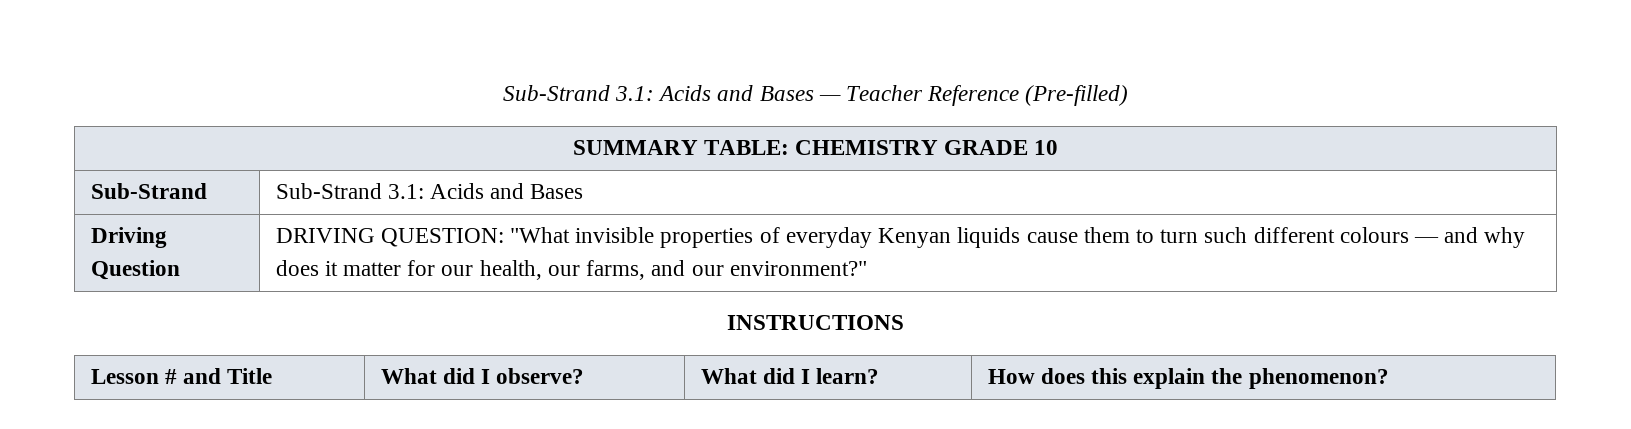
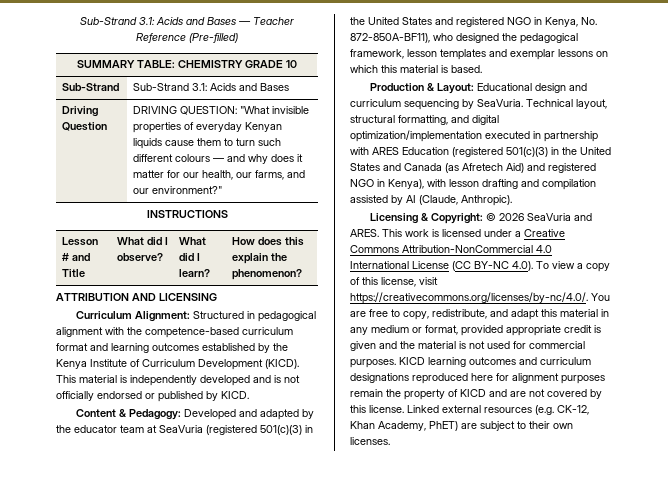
+ ATTRIBUTION AND LICENSING
+ Curriculum Alignment: Structured in pedagogical alignment with the competence-based curriculum format and learning outcomes established by the Kenya Institute of Curriculum Development (KICD). This material is independently developed and is not officially endorsed or published by KICD.
+ Content & Pedagogy: Developed and adapted by the educator team at SeaVuria (registered 501(c)(3) in the United States and registered NGO in Kenya, No. 872-850A-BF11), who designed the pedagogical framework, lesson templates and exemplar lessons on which this material is based.
+ Production & Layout: Educational design and curriculum sequencing by SeaVuria. Technical layout, structural formatting, and digital optimization/implementation executed in partnership with ARES Education (registered 501(c)(3) in the United States and Canada (as Afretech Aid) and registered NGO in Kenya), with lesson drafting and compilation assisted by AI (Claude, Anthropic).
+ Licensing & Copyright: © 2026 SeaVuria and ARES. This work is licensed under a Creative Commons Attribution-NonCommercial 4.0 International License (CC BY-NC 4.0). To view a copy of this license, visit https://creativecommons.org/licenses/by-nc/4.0/. You are free to copy, redistribute, and adapt this material in any medium or format, provided appropriate credit is given and the material is not used for commercial purposes. KICD learning outcomes and curriculum designations reproduced here for alignment purposes remain the property of KICD and are not covered by this license. Linked external resources (e.g. CK-12, Khan Academy, PhET) are subject to their own licenses.

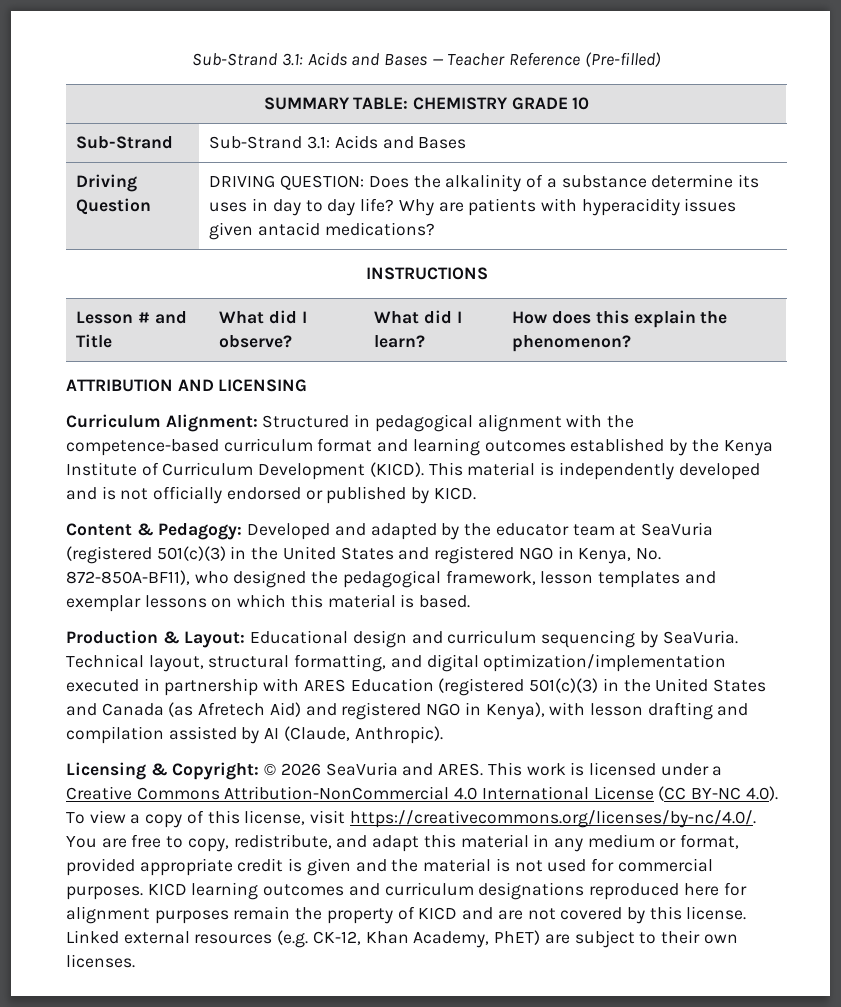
- Driving Question | DRIVING QUESTION: "What invisible properties of everyday Kenyan liquids cause them to turn such different colours — and why does it matter for our health, our farms, and our environment?"
+ Driving Question | DRIVING QUESTION: Does the alkalinity of a substance determine its uses in day to day life? Why are patients with hyperacidity issues given antacid medications?

